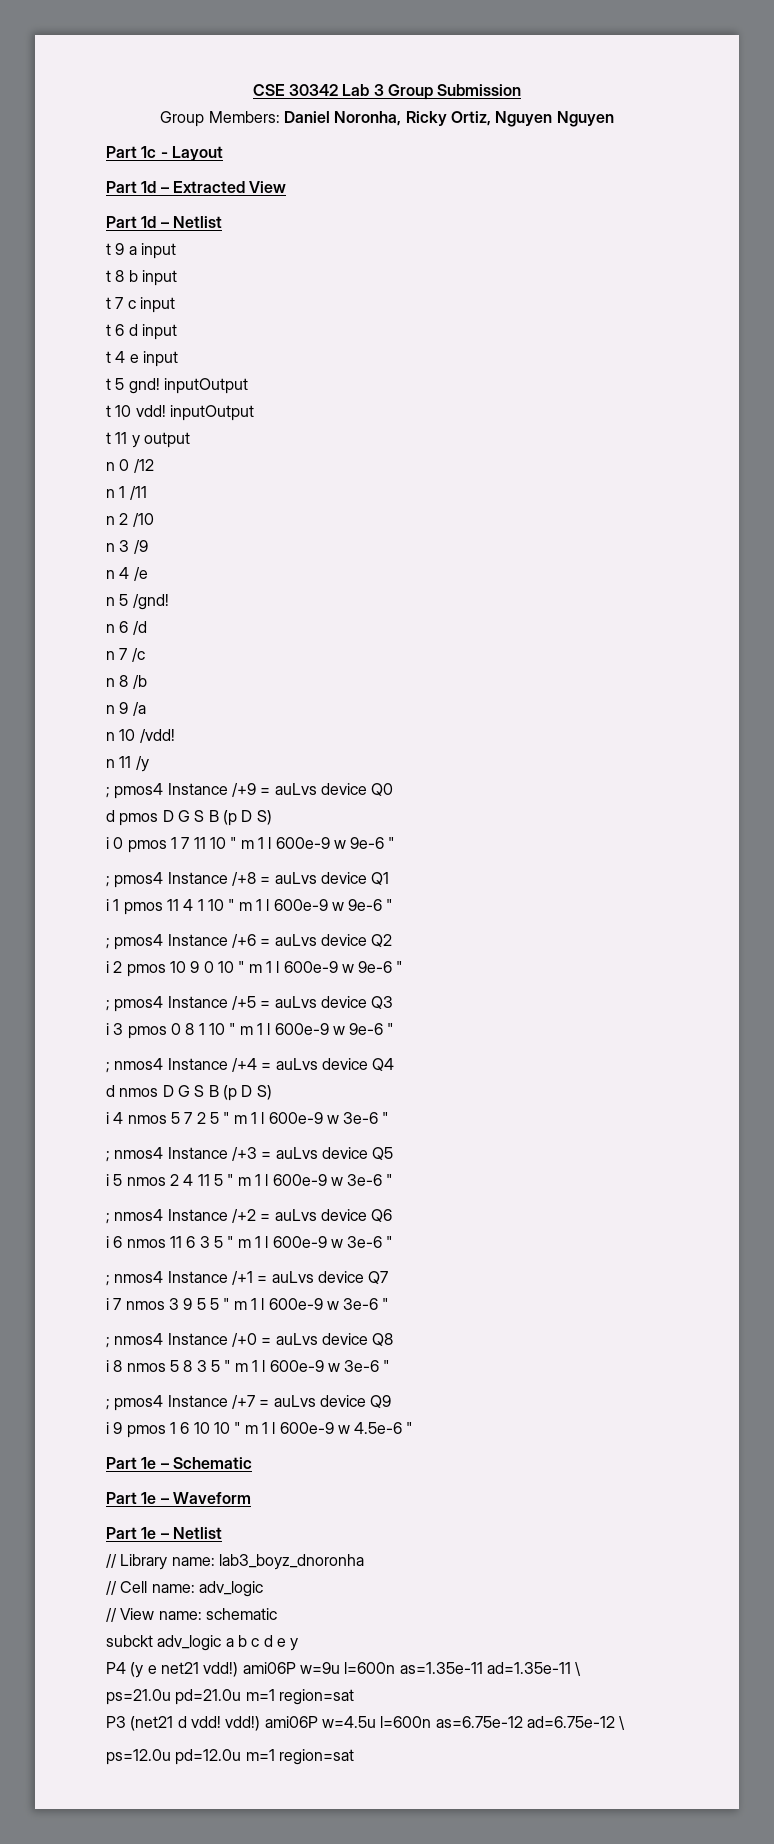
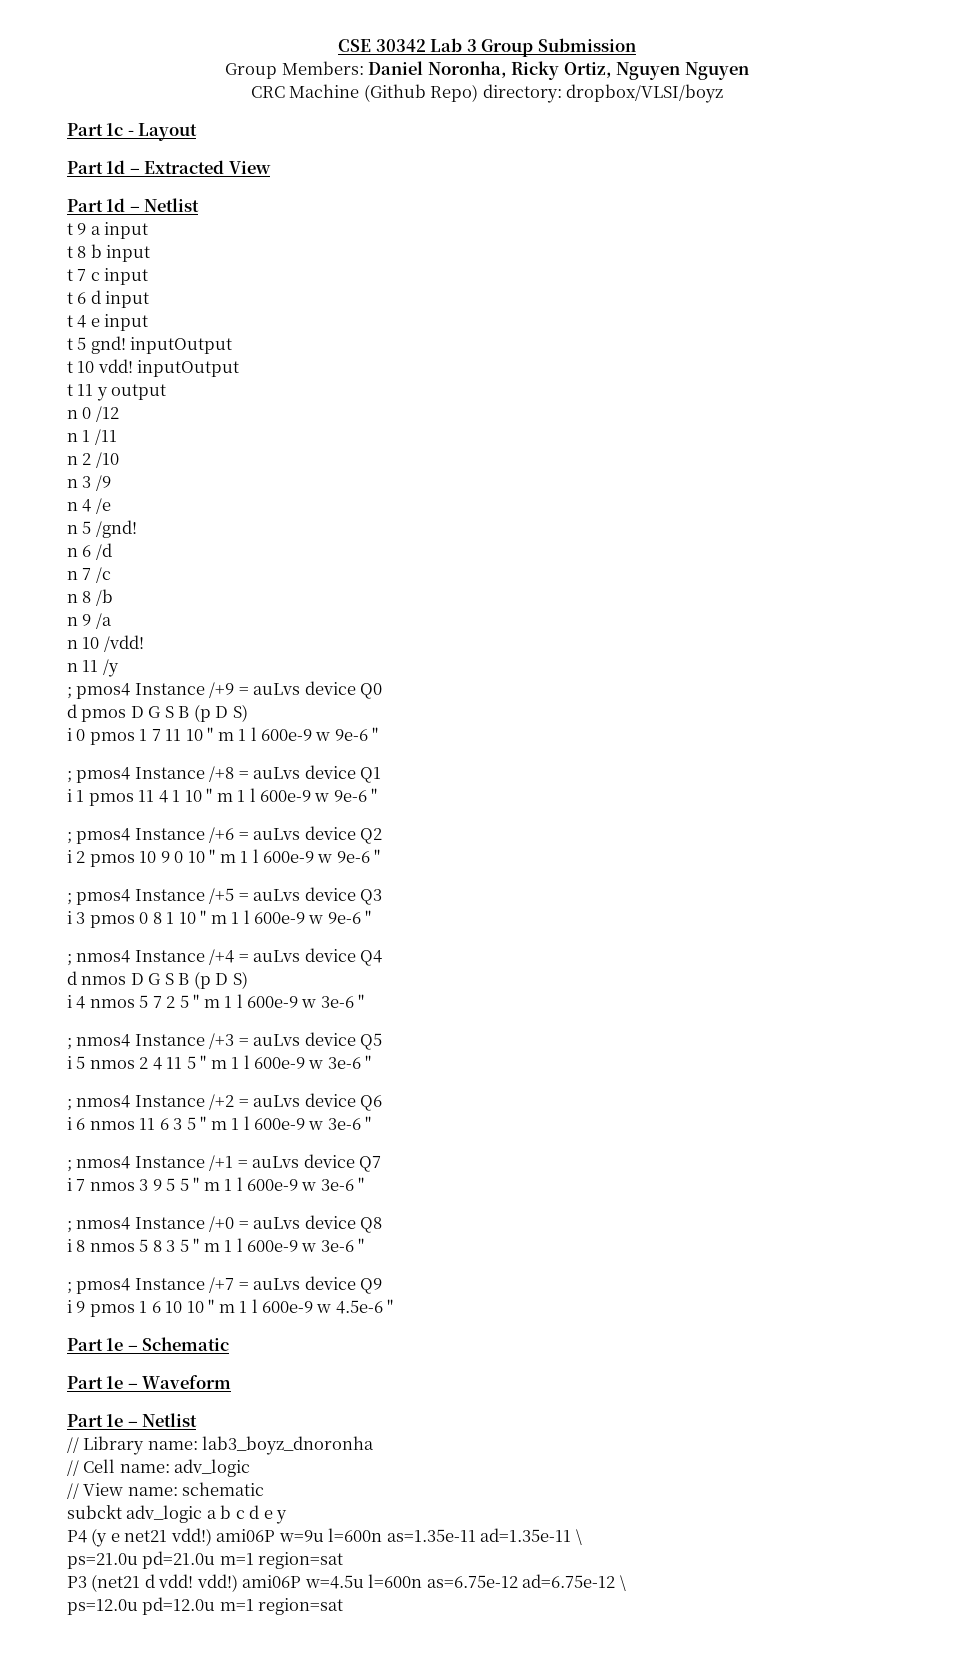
+ CRC Machine (Github Repo) directory: dropbox/VLSI/boyz

